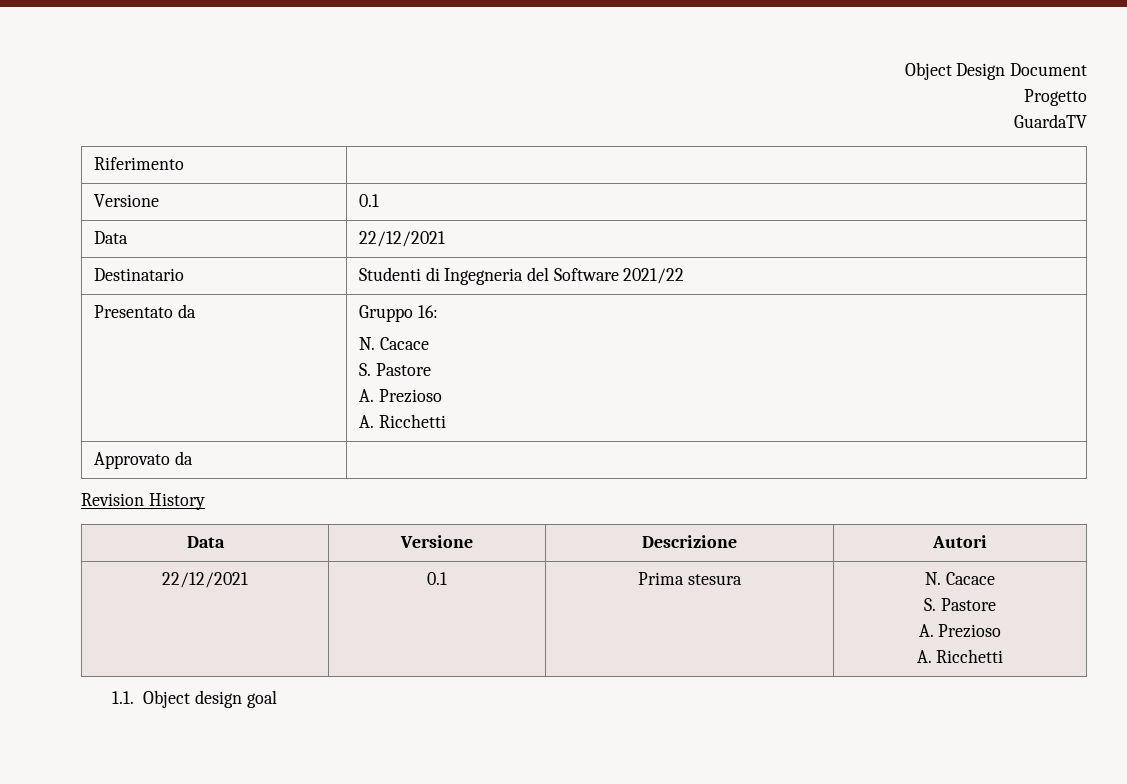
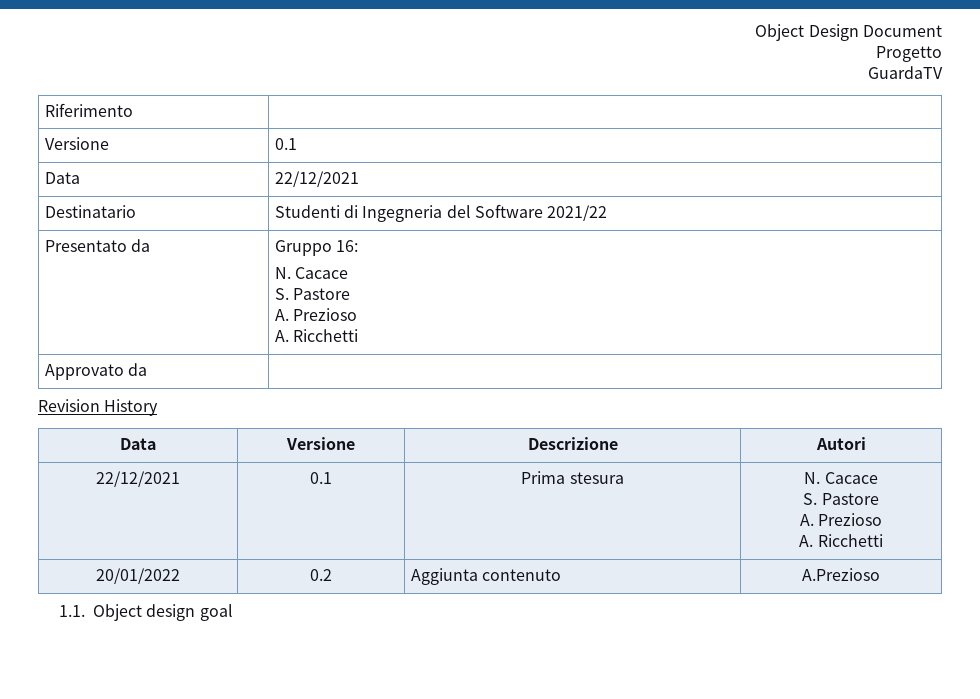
+ 20/01/2022 | 0.2 | Aggiunta contenuto | A.Prezioso

